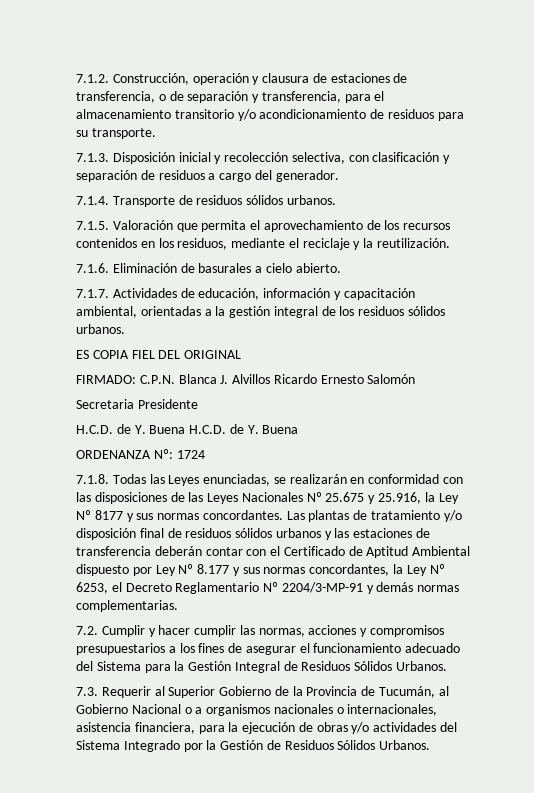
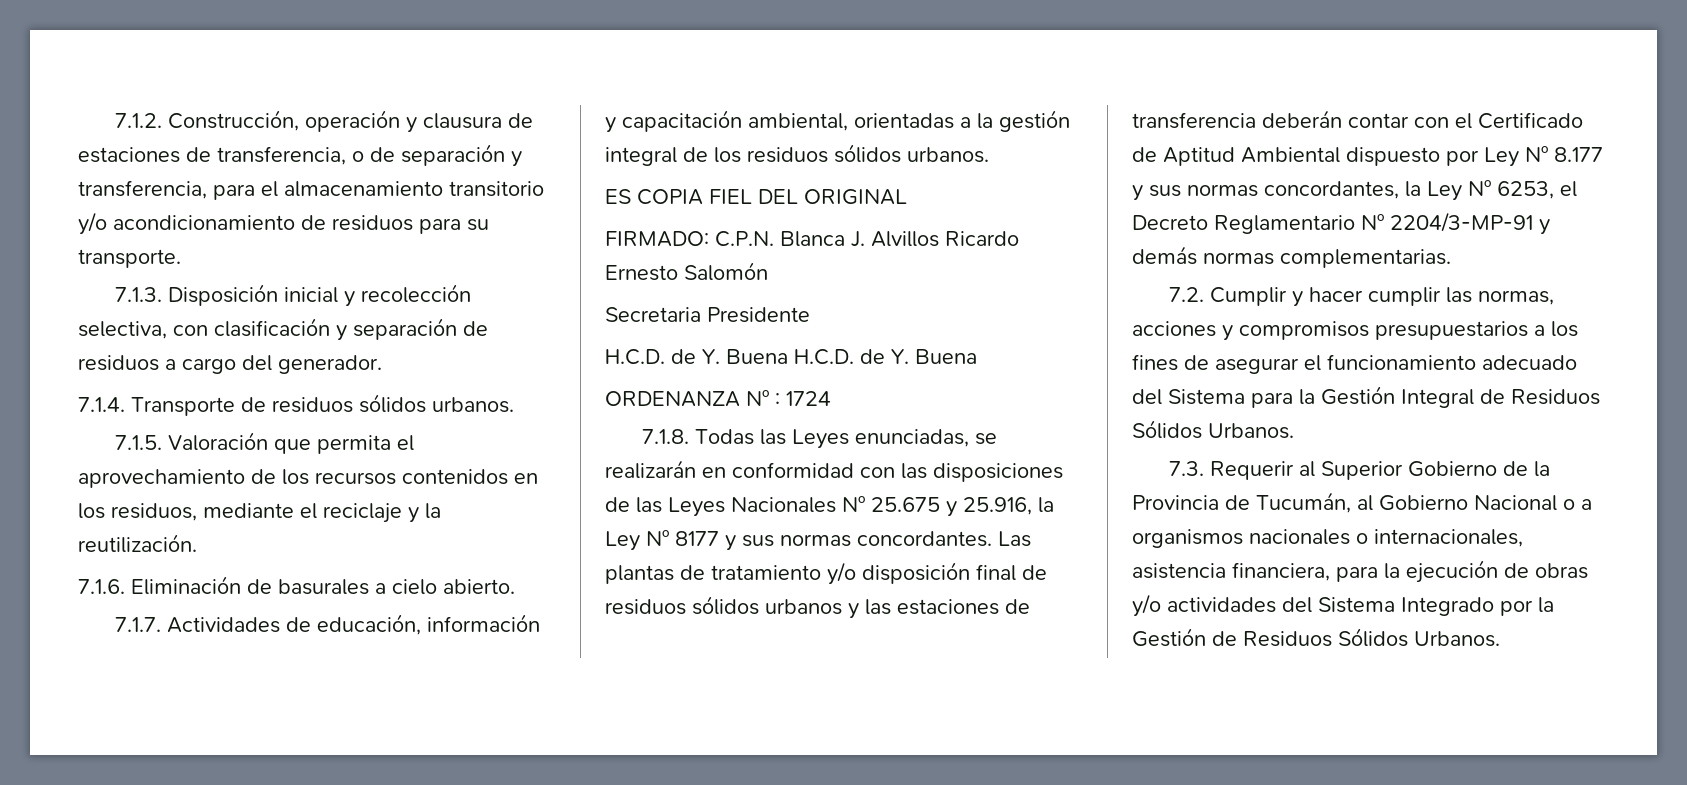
- ORDENANZA Nº: 1724
+ ORDENANZA Nº : 1724

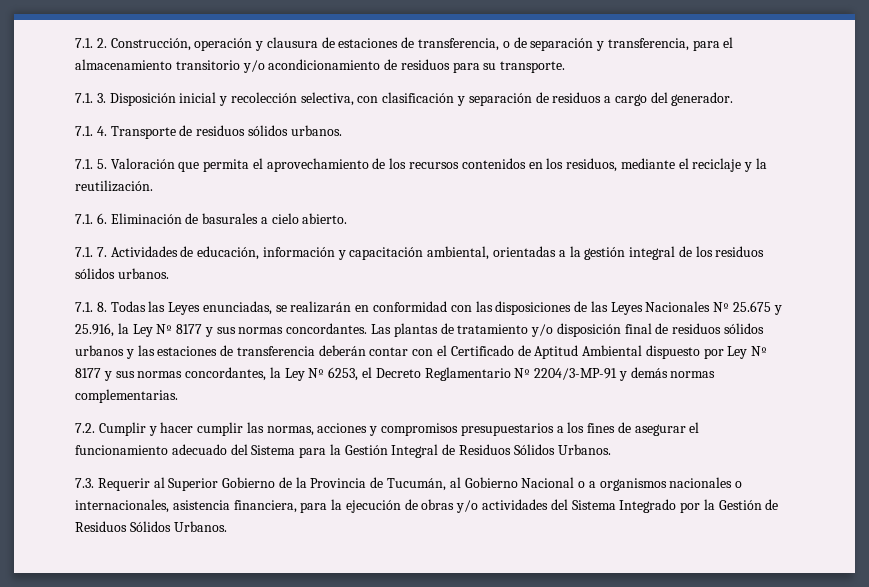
- 7.1.2. Construcción, operación y clausura de estaciones de transferencia, o de separación y transferencia, para el almacenamiento transitorio y/o acondicionamiento de residuos para su transporte.
+ 7.1. 2. Construcción, operación y clausura de estaciones de transferencia, o de separación y transferencia, para el almacenamiento transitorio y/o acondicionamiento de residuos para su transporte.
- 7.1.3. Disposición inicial y recolección selectiva, con clasificación y separación de residuos a cargo del generador.
+ 7.1. 3. Disposición inicial y recolección selectiva, con clasificación y separación de residuos a cargo del generador.
- 7.1.4. Transporte de residuos sólidos urbanos.
+ 7.1. 4. Transporte de residuos sólidos urbanos.
- 7.1.5. Valoración que permita el aprovechamiento de los recursos contenidos en los residuos, mediante el reciclaje y la reutilización.
+ 7.1. 5. Valoración que permita el aprovechamiento de los recursos contenidos en los residuos, mediante el reciclaje y la reutilización.
- 7.1.6. Eliminación de basurales a cielo abierto.
+ 7.1. 6. Eliminación de basurales a cielo abierto.
- 7.1.7. Actividades de educación, información y capacitación ambiental, orientadas a la gestión integral de los residuos sólidos urbanos.
+ 7.1. 7. Actividades de educación, información y capacitación ambiental, orientadas a la gestión integral de los residuos sólidos urbanos.
- ES COPIA FIEL DEL ORIGINAL
- FIRMADO: C.P.N. Blanca J. Alvillos Ricardo Ernesto Salomón
- Secretaria Presidente
- H.C.D. de Y. Buena H.C.D. de Y. Buena
- ORDENANZA Nº : 1724
- 7.1.8. Todas las Leyes enunciadas, se realizarán en conformidad con las disposiciones de las Leyes Nacionales Nº 25.675 y 25.916, la Ley Nº 8177 y sus normas concordantes.
+ 7.1. 8. Todas las Leyes enunciadas, se realizarán en conformidad con las disposiciones de las Leyes Nacionales Nº 25.675 y 25.916, la Ley Nº 8177 y sus normas concordantes.
- Las plantas de tratamiento y/o disposición final de residuos sólidos urbanos y las estaciones de transferencia deberán contar con el Certificado de Aptitud Ambiental dispuesto por Ley Nº 8.177 y sus normas concordantes, la Ley Nº 6253, el Decreto Reglamentario Nº 2204/3-MP-91 y demás normas complementarias.
+ Las plantas de tratamiento y/o disposición final de residuos sólidos urbanos y las estaciones de transferencia deberán contar con el Certificado de Aptitud Ambiental dispuesto por Ley Nº 8177 y sus normas concordantes, la Ley Nº 6253, el Decreto Reglamentario Nº 2204/3-MP-91 y demás normas complementarias.

